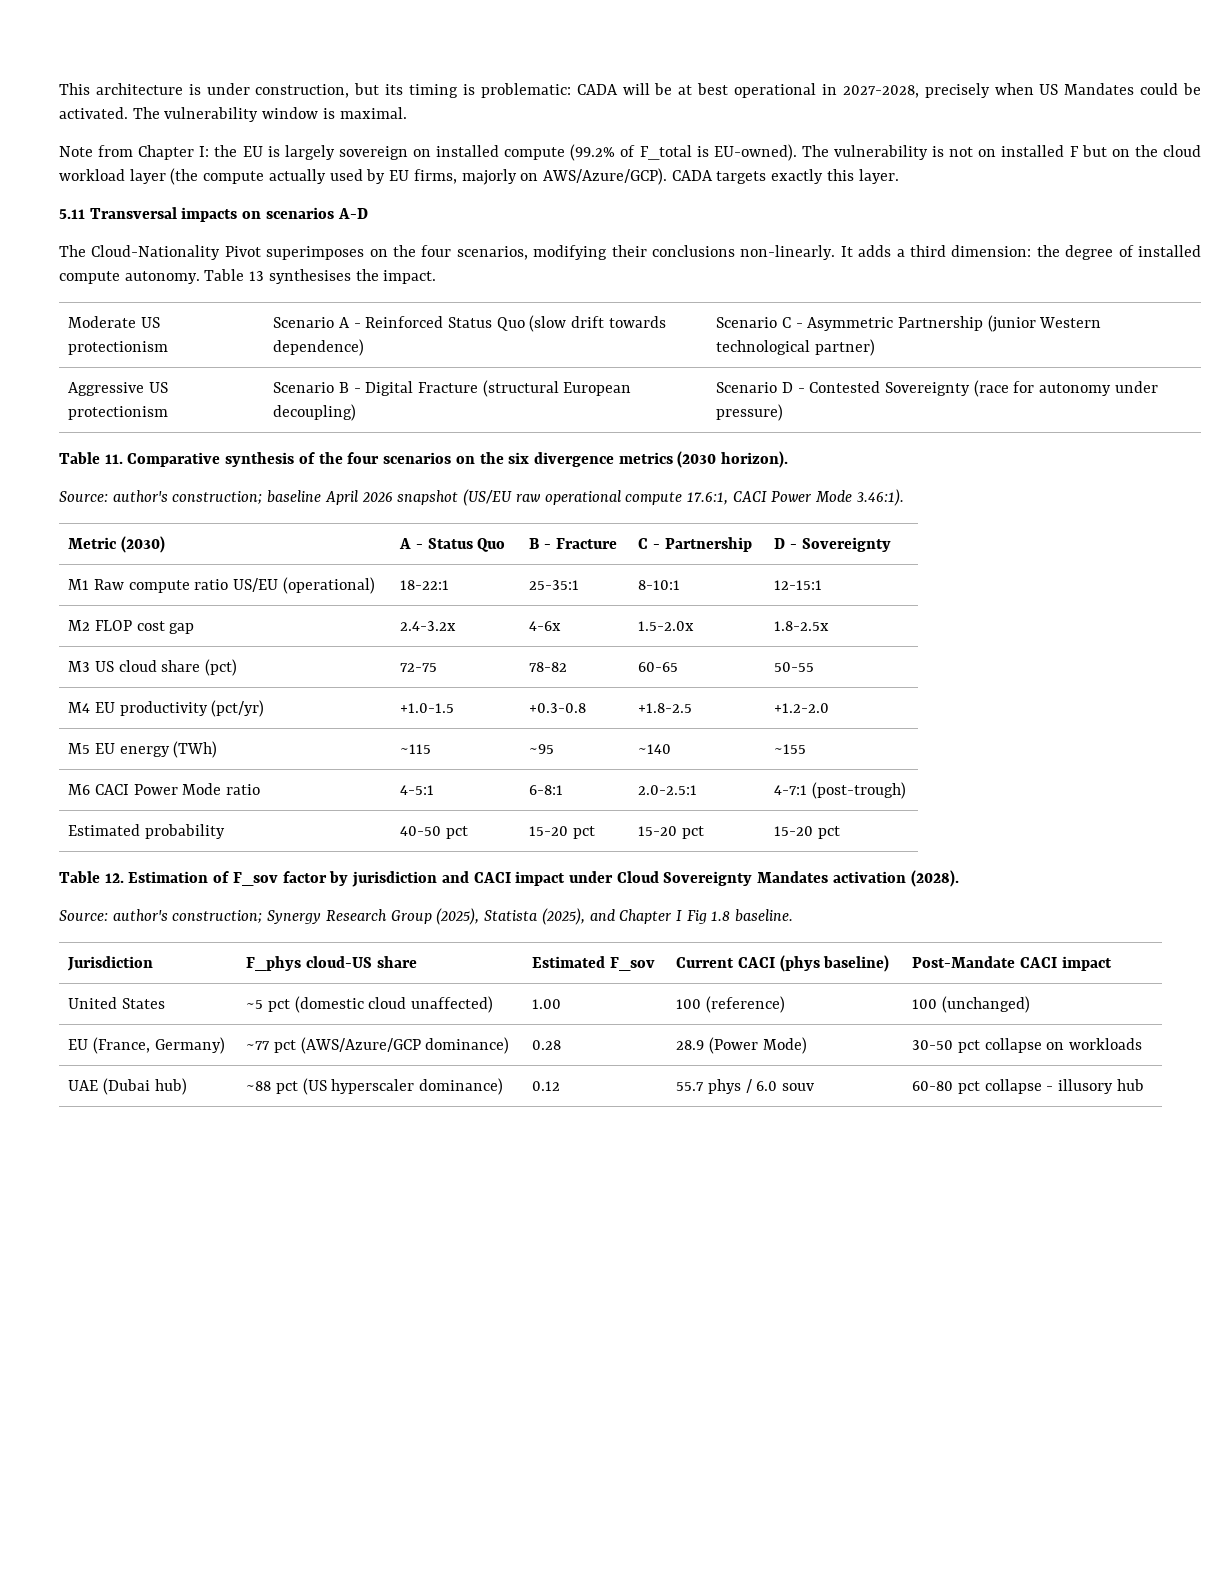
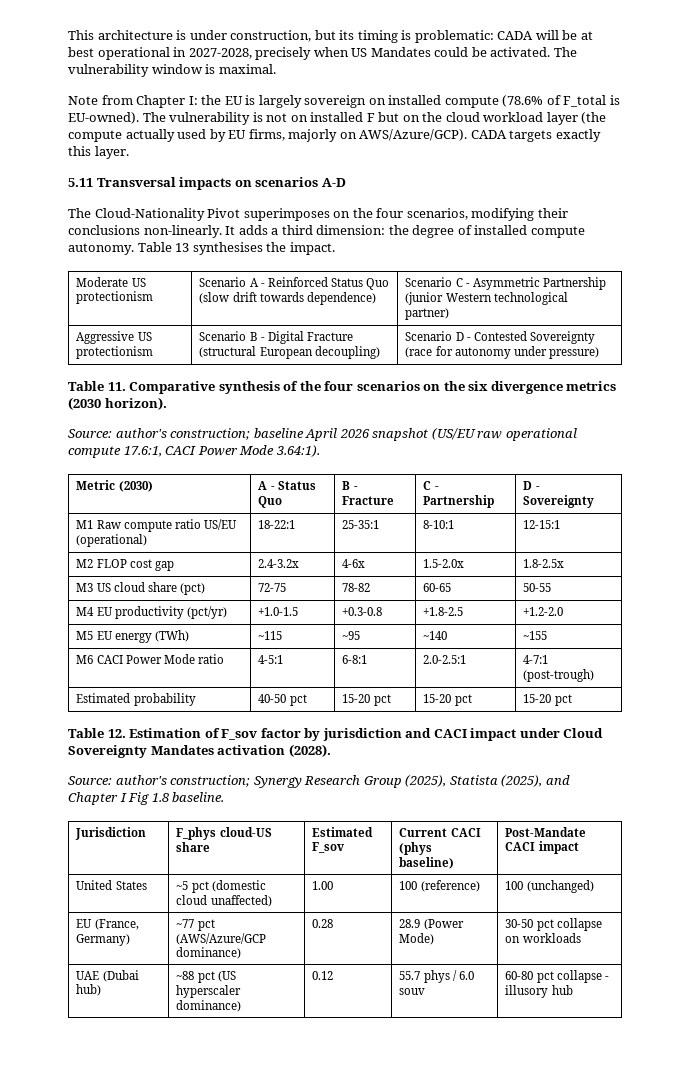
- Note from Chapter I: the EU is largely sovereign on installed compute (99.2% of F_total is EU-owned).
+ Note from Chapter I: the EU is largely sovereign on installed compute (78.6% of F_total is EU-owned).
- Source: author's construction; baseline April 2026 snapshot (US/EU raw operational compute 17.6:1, CACI Power Mode 3.46:1).
+ Source: author's construction; baseline April 2026 snapshot (US/EU raw operational compute 17.6:1, CACI Power Mode 3.64:1).

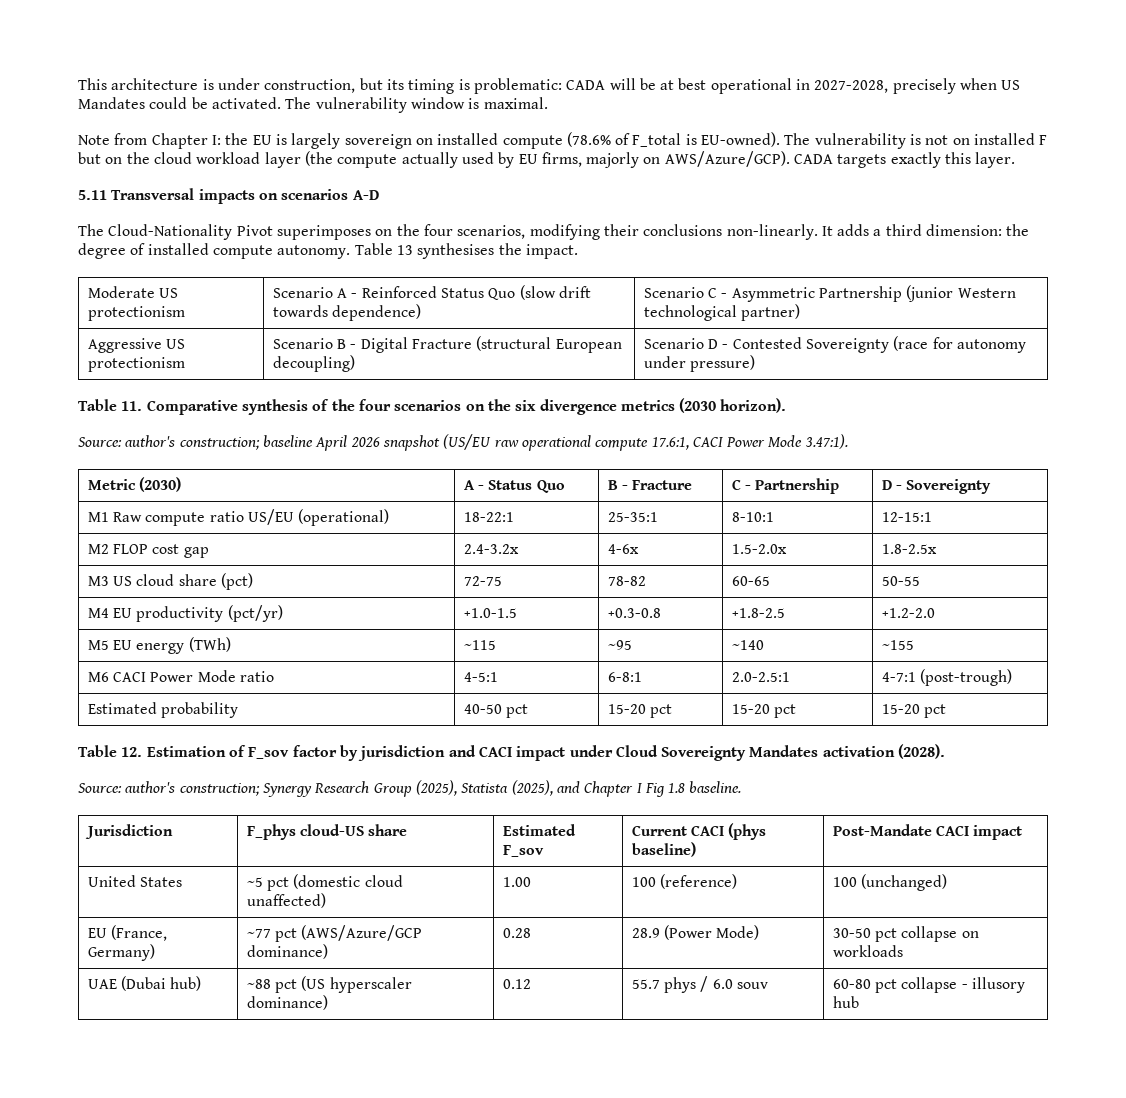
- Source: author's construction; baseline April 2026 snapshot (US/EU raw operational compute 17.6:1, CACI Power Mode 3.64:1).
+ Source: author's construction; baseline April 2026 snapshot (US/EU raw operational compute 17.6:1, CACI Power Mode 3.47:1).

